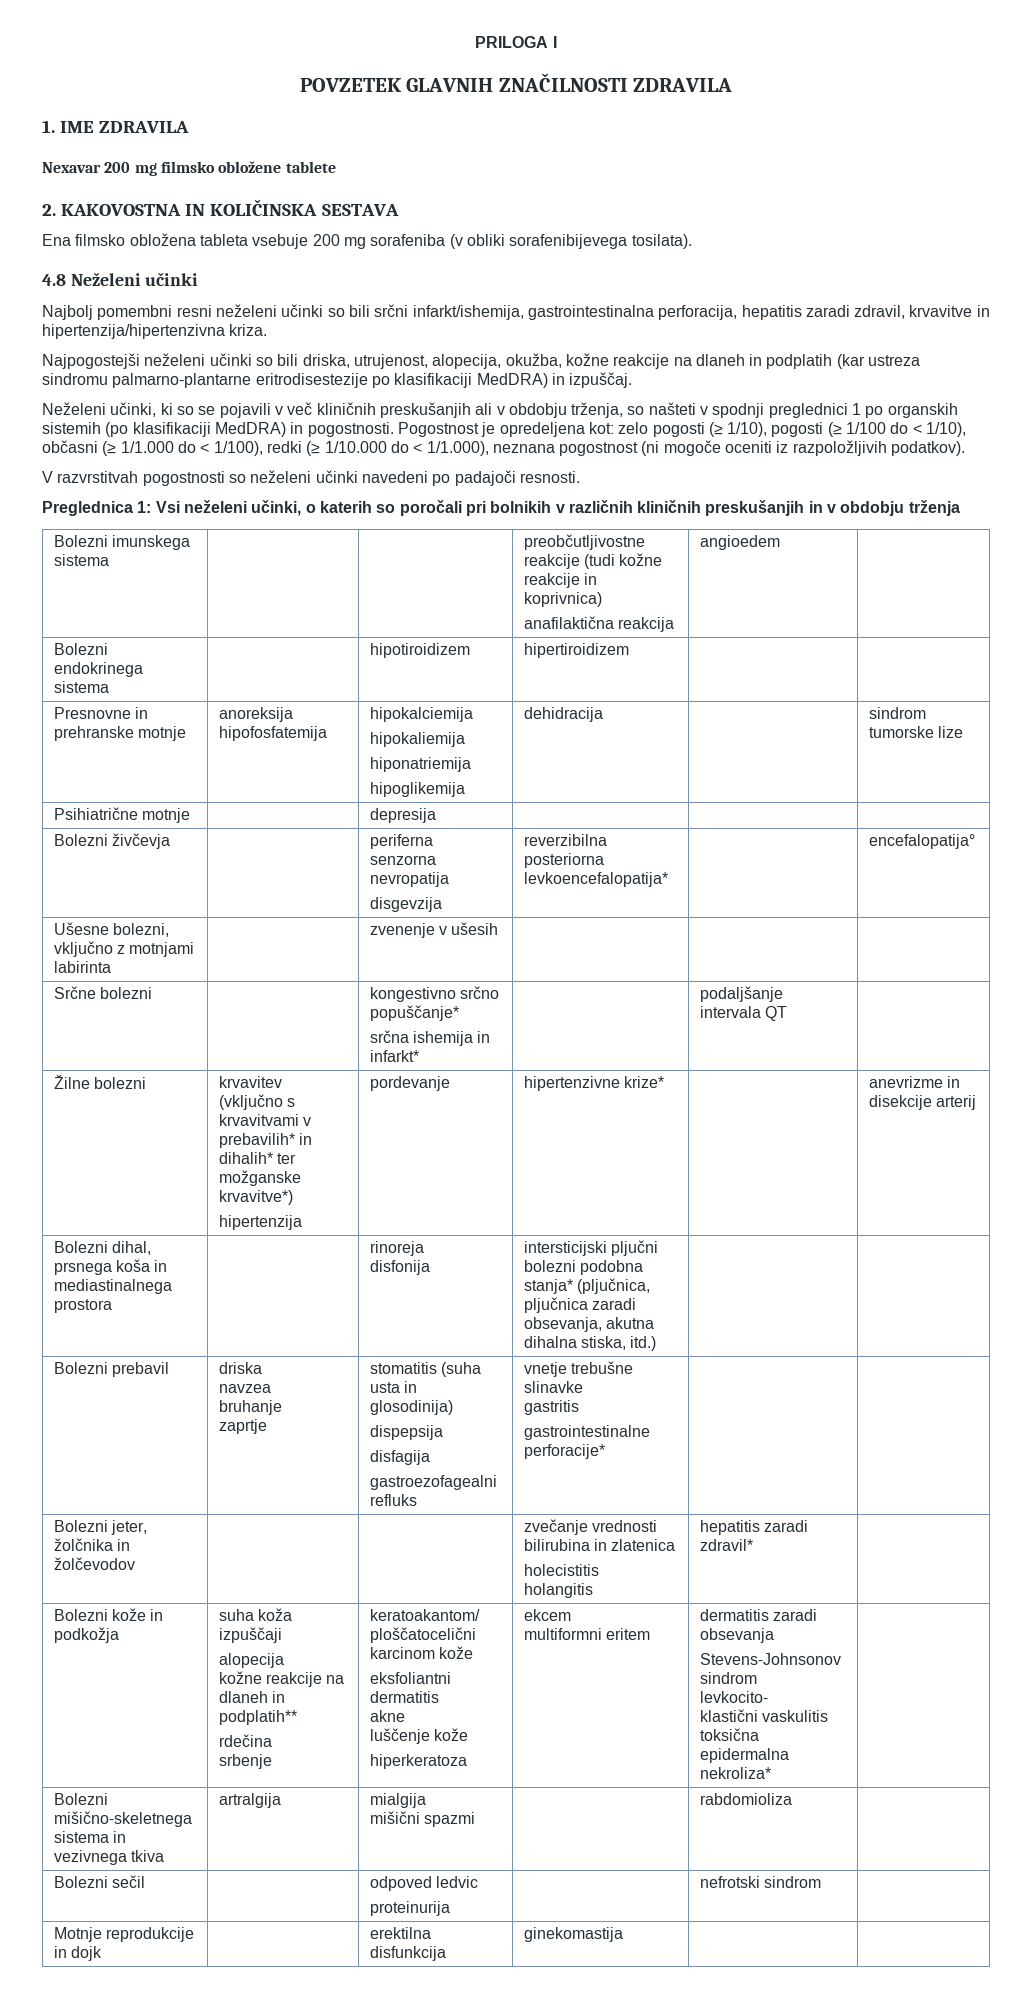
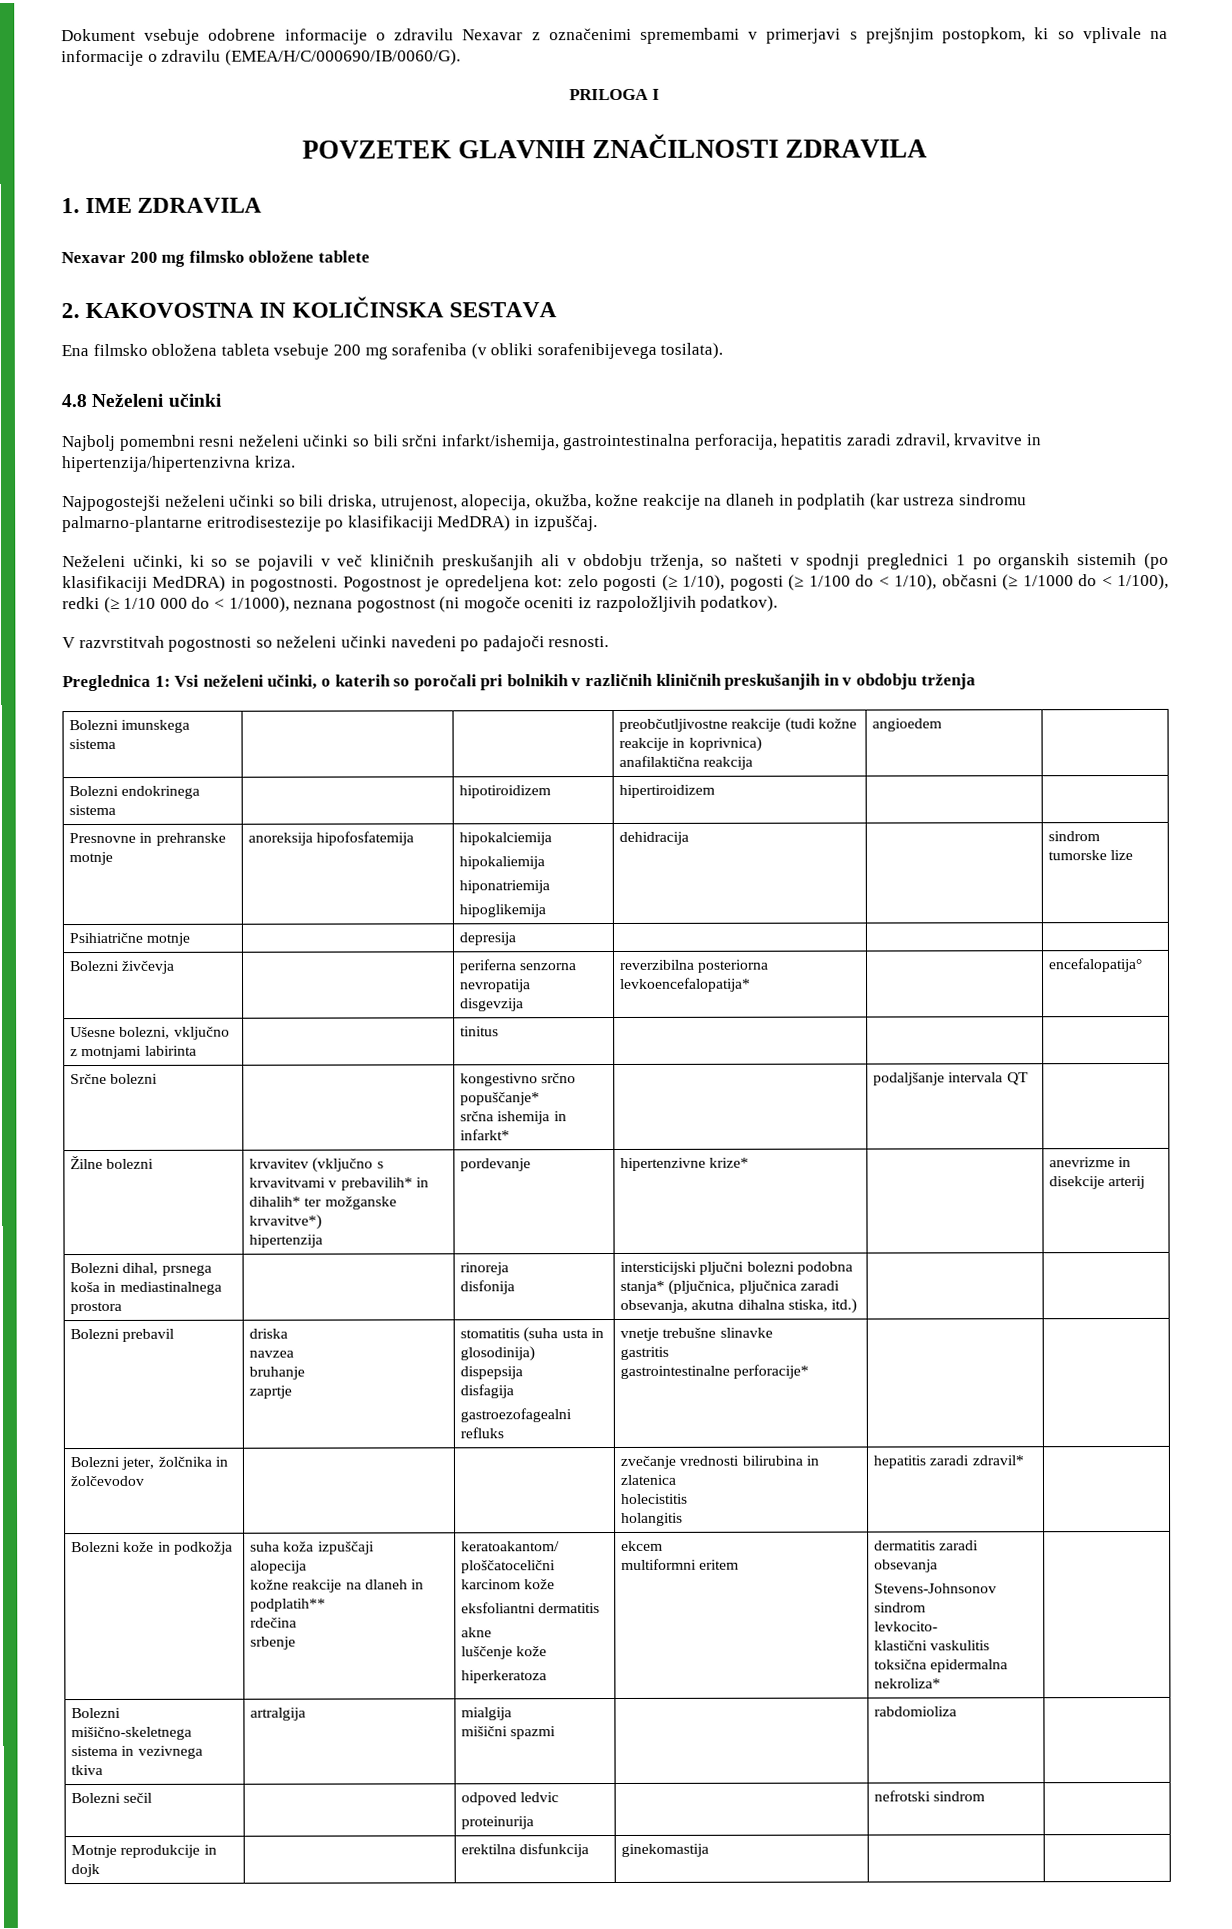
+ Dokument vsebuje odobrene informacije o zdravilu Nexavar z označenimi spremembami v primerjavi s prejšnjim postopkom, ki so vplivale na informacije o zdravilu (EMEA/H/C/000690/IB/0060/G).
- Pogostnost je opredeljena kot: zelo pogosti (≥ 1/10), pogosti (≥ 1/100 do < 1/10), občasni (≥ 1/1.000 do < 1/100), redki (≥ 1/10.000 do < 1/1.000), neznana pogostnost (ni mogoče oceniti iz razpoložljivih podatkov).
+ Pogostnost je opredeljena kot: zelo pogosti (≥ 1/10), pogosti (≥ 1/100 do < 1/10), občasni (≥ 1/1000 do < 1/100), redki (≥ 1/10 000 do < 1/1000), neznana pogostnost (ni mogoče oceniti iz razpoložljivih podatkov).
- Ušesne bolezni, vključno z motnjami labirinta | | zvenenje v ušesih | | |
+ Ušesne bolezni, vključno z motnjami labirinta | | tinitus | | |

